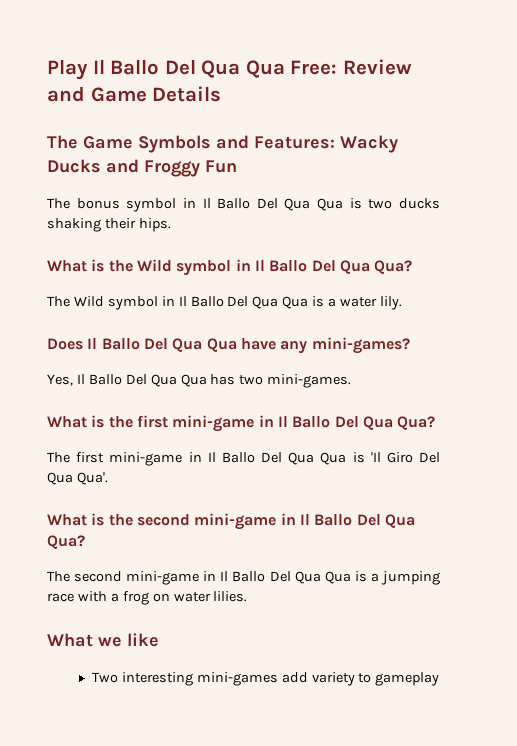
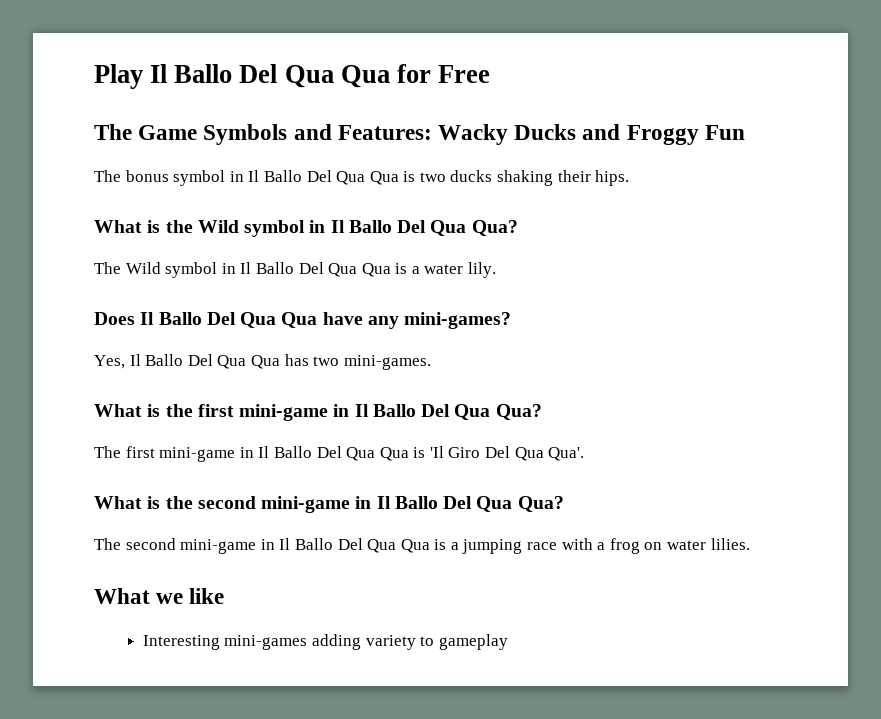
- Play Il Ballo Del Qua Qua Free: Review and Game Details
+ Play Il Ballo Del Qua Qua for Free
- Two interesting mini-games add variety to gameplay
+ Interesting mini-games adding variety to gameplay

